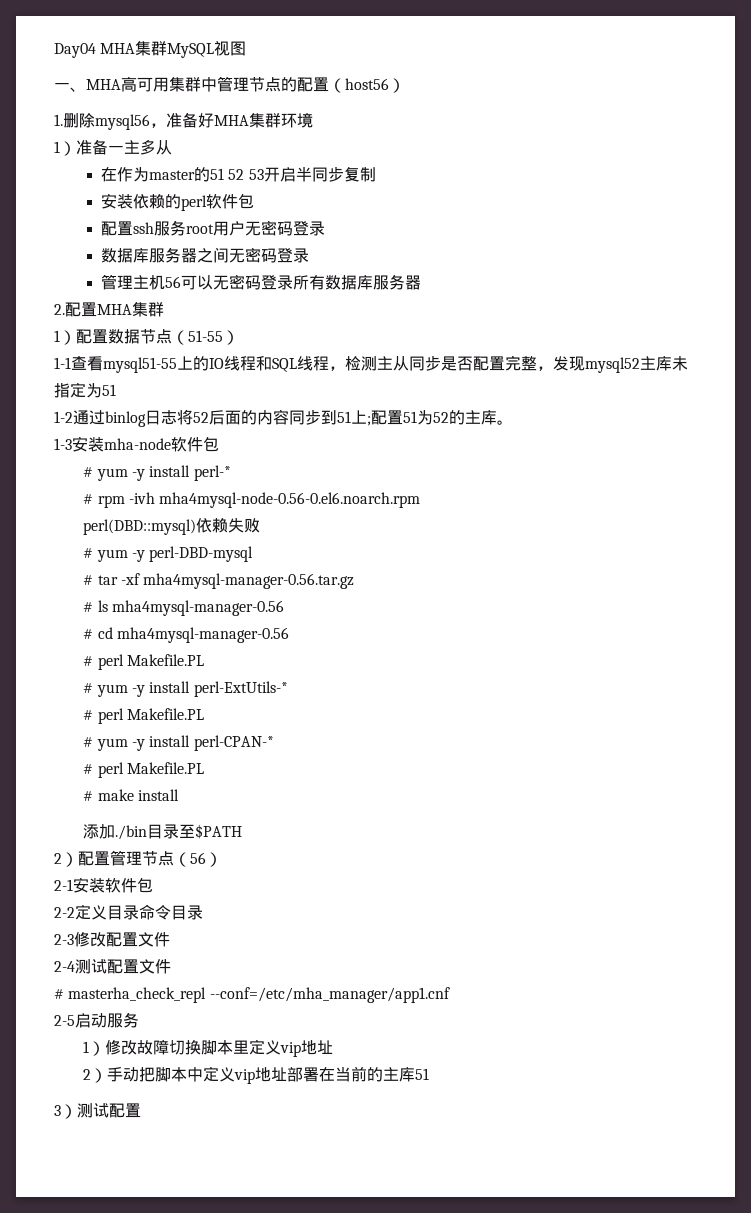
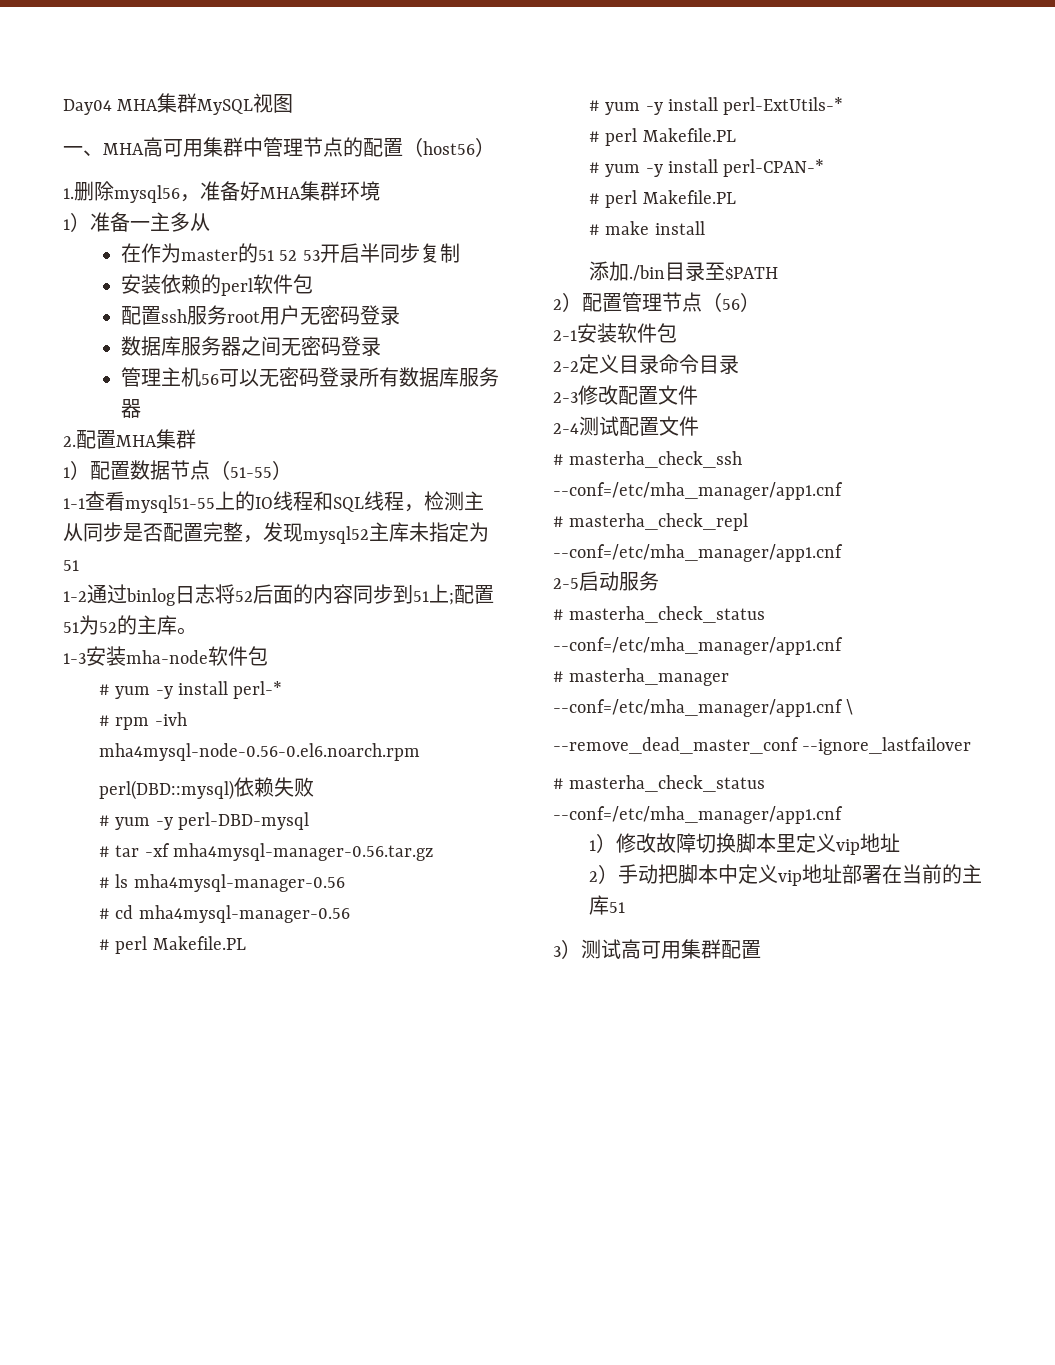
+ # masterha_check_ssh --conf=/etc/mha_manager/app1.cnf
  2-5启动服务
+ # masterha_check_status --conf=/etc/mha_manager/app1.cnf
+ # masterha_manager --conf=/etc/mha_manager/app1.cnf \
+ --remove_dead_master_conf --ignore_lastfailover
+ # masterha_check_status --conf=/etc/mha_manager/app1.cnf
- 3）测试配置
+ 3）测试高可用集群配置

